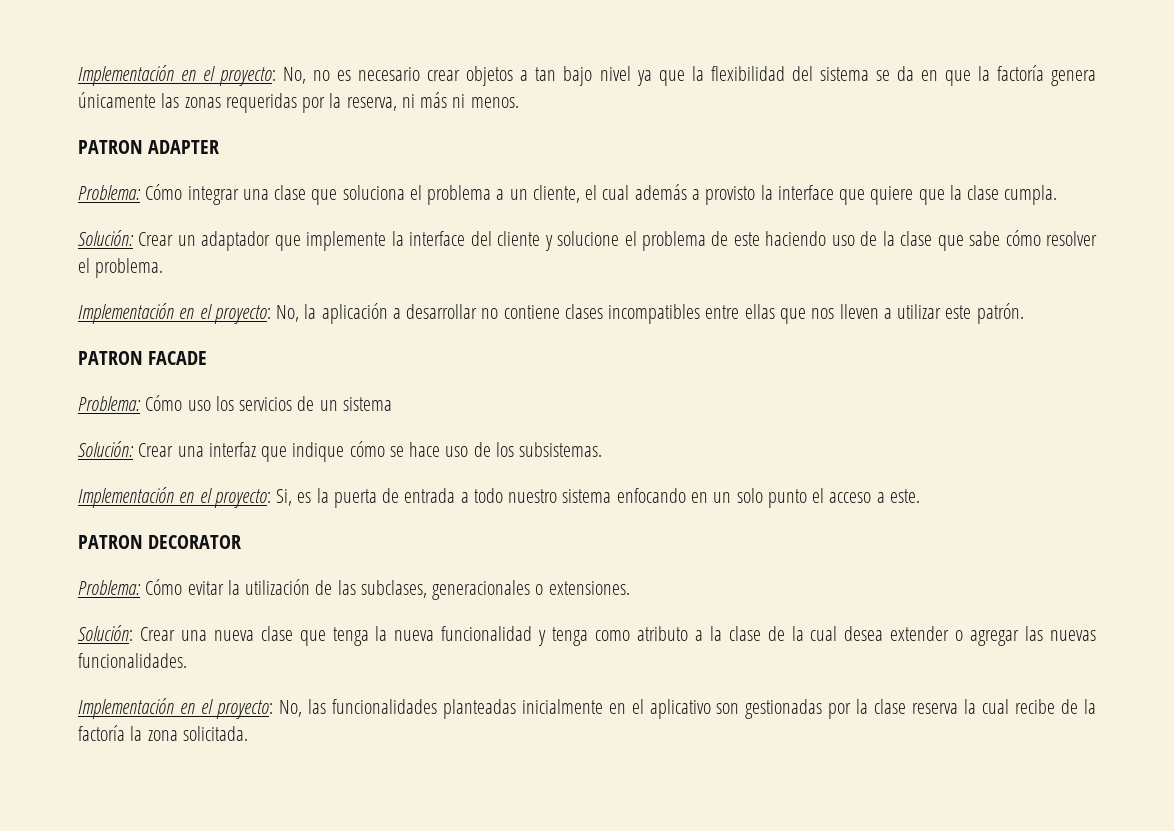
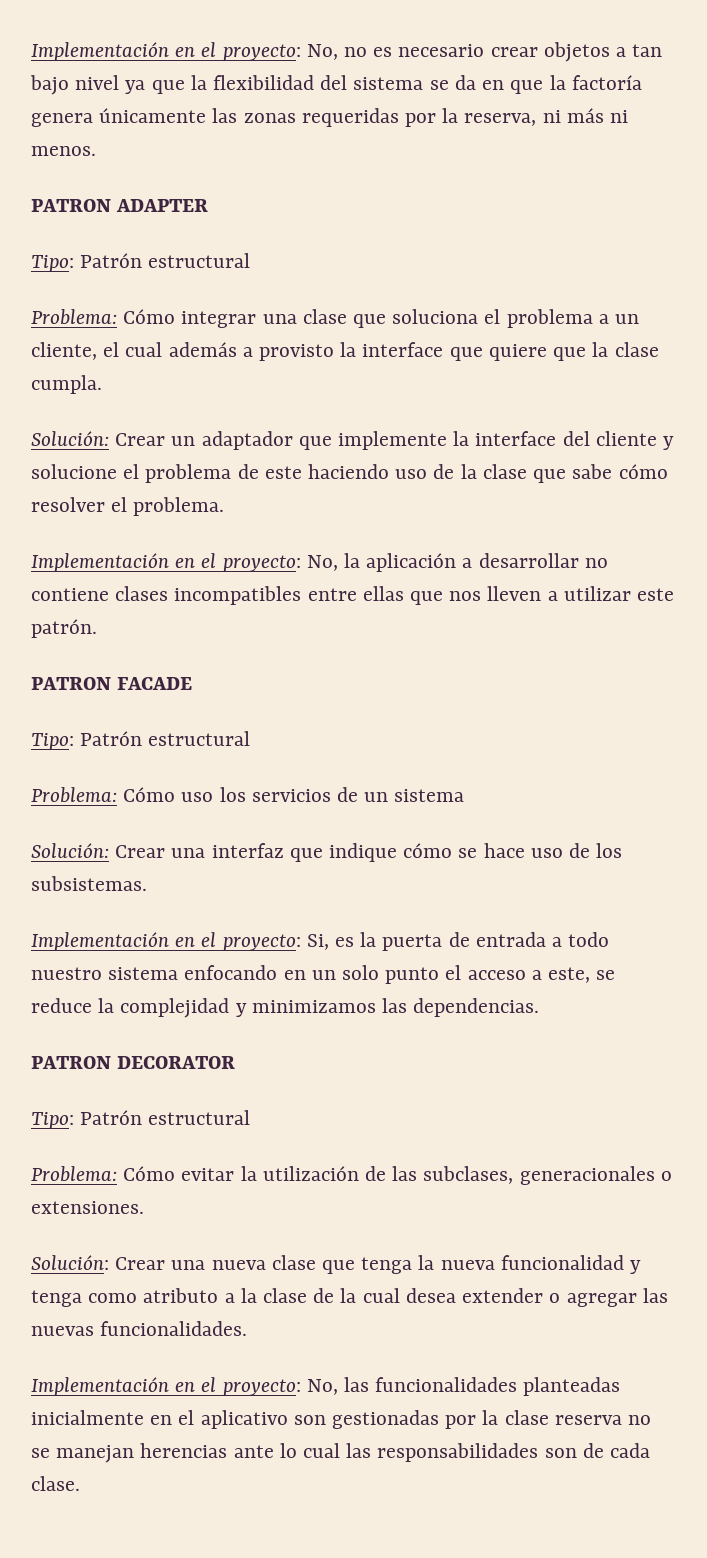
  PATRON ADAPTER
+ Tipo: Patrón estructural
  PATRON FACADE
+ Tipo: Patrón estructural
- Implementación en el proyecto: Si, es la puerta de entrada a todo nuestro sistema enfocando en un solo punto el acceso a este.
+ Implementación en el proyecto: Si, es la puerta de entrada a todo nuestro sistema enfocando en un solo punto el acceso a este, se reduce la complejidad y minimizamos las dependencias.
  PATRON DECORATOR
+ Tipo: Patrón estructural
- Implementación en el proyecto: No, las funcionalidades planteadas inicialmente en el aplicativo son gestionadas por la clase reserva la cual recibe de la factoría la zona solicitada.
+ Implementación en el proyecto: No, las funcionalidades planteadas inicialmente en el aplicativo son gestionadas por la clase reserva no se manejan herencias ante lo cual las responsabilidades son de cada clase.

